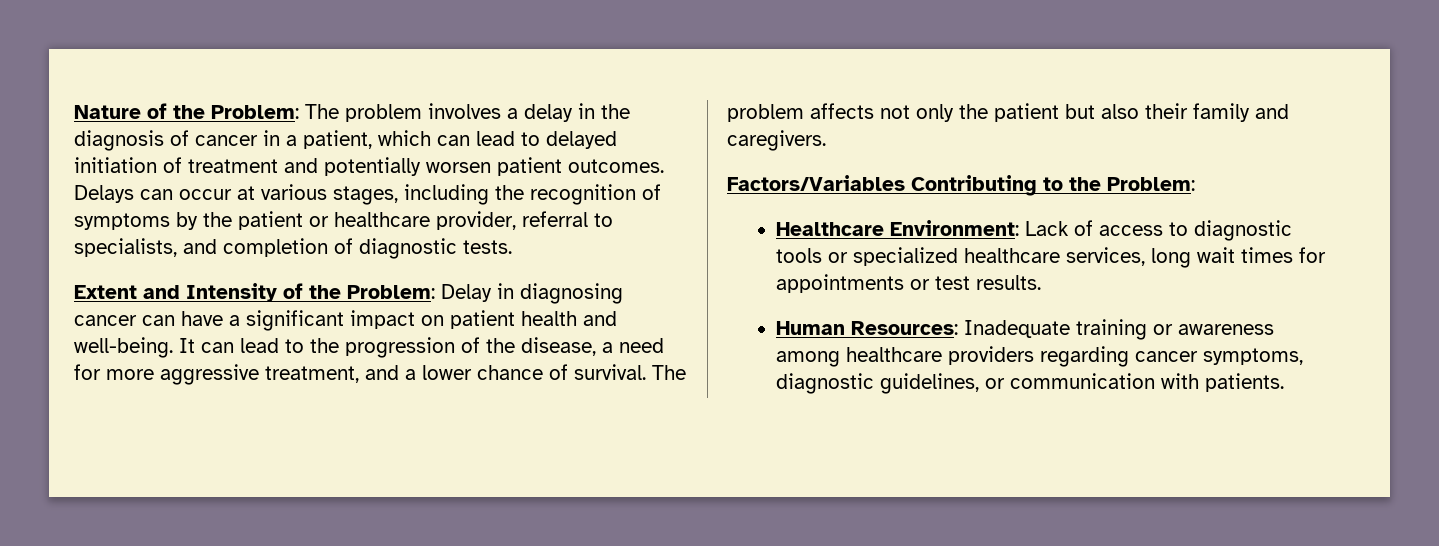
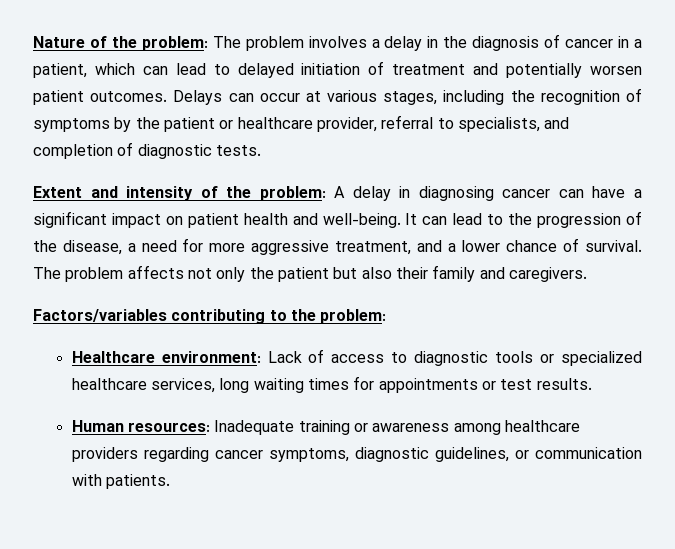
- Nature of the Problem: The problem involves a delay in the diagnosis of cancer in a patient, which can lead to delayed initiation of treatment and potentially worsen patient outcomes.
+ Nature of the problem: The problem involves a delay in the diagnosis of cancer in a patient, which can lead to delayed initiation of treatment and potentially worsen patient outcomes.
- Extent and Intensity of the Problem: Delay in diagnosing cancer can have a significant impact on patient health and well-being.
+ Extent and intensity of the problem: A delay in diagnosing cancer can have a significant impact on patient health and well-being.
- Factors/Variables Contributing to the Problem:
+ Factors/variables contributing to the problem:
- Healthcare Environment: Lack of access to diagnostic tools or specialized healthcare services, long wait times for appointments or test results.
+ Healthcare environment: Lack of access to diagnostic tools or specialized healthcare services, long waiting times for appointments or test results.
- Human Resources: Inadequate training or awareness among healthcare providers regarding cancer symptoms, diagnostic guidelines, or communication with patients.
+ Human resources: Inadequate training or awareness among healthcare providers regarding cancer symptoms, diagnostic guidelines, or communication with patients.

